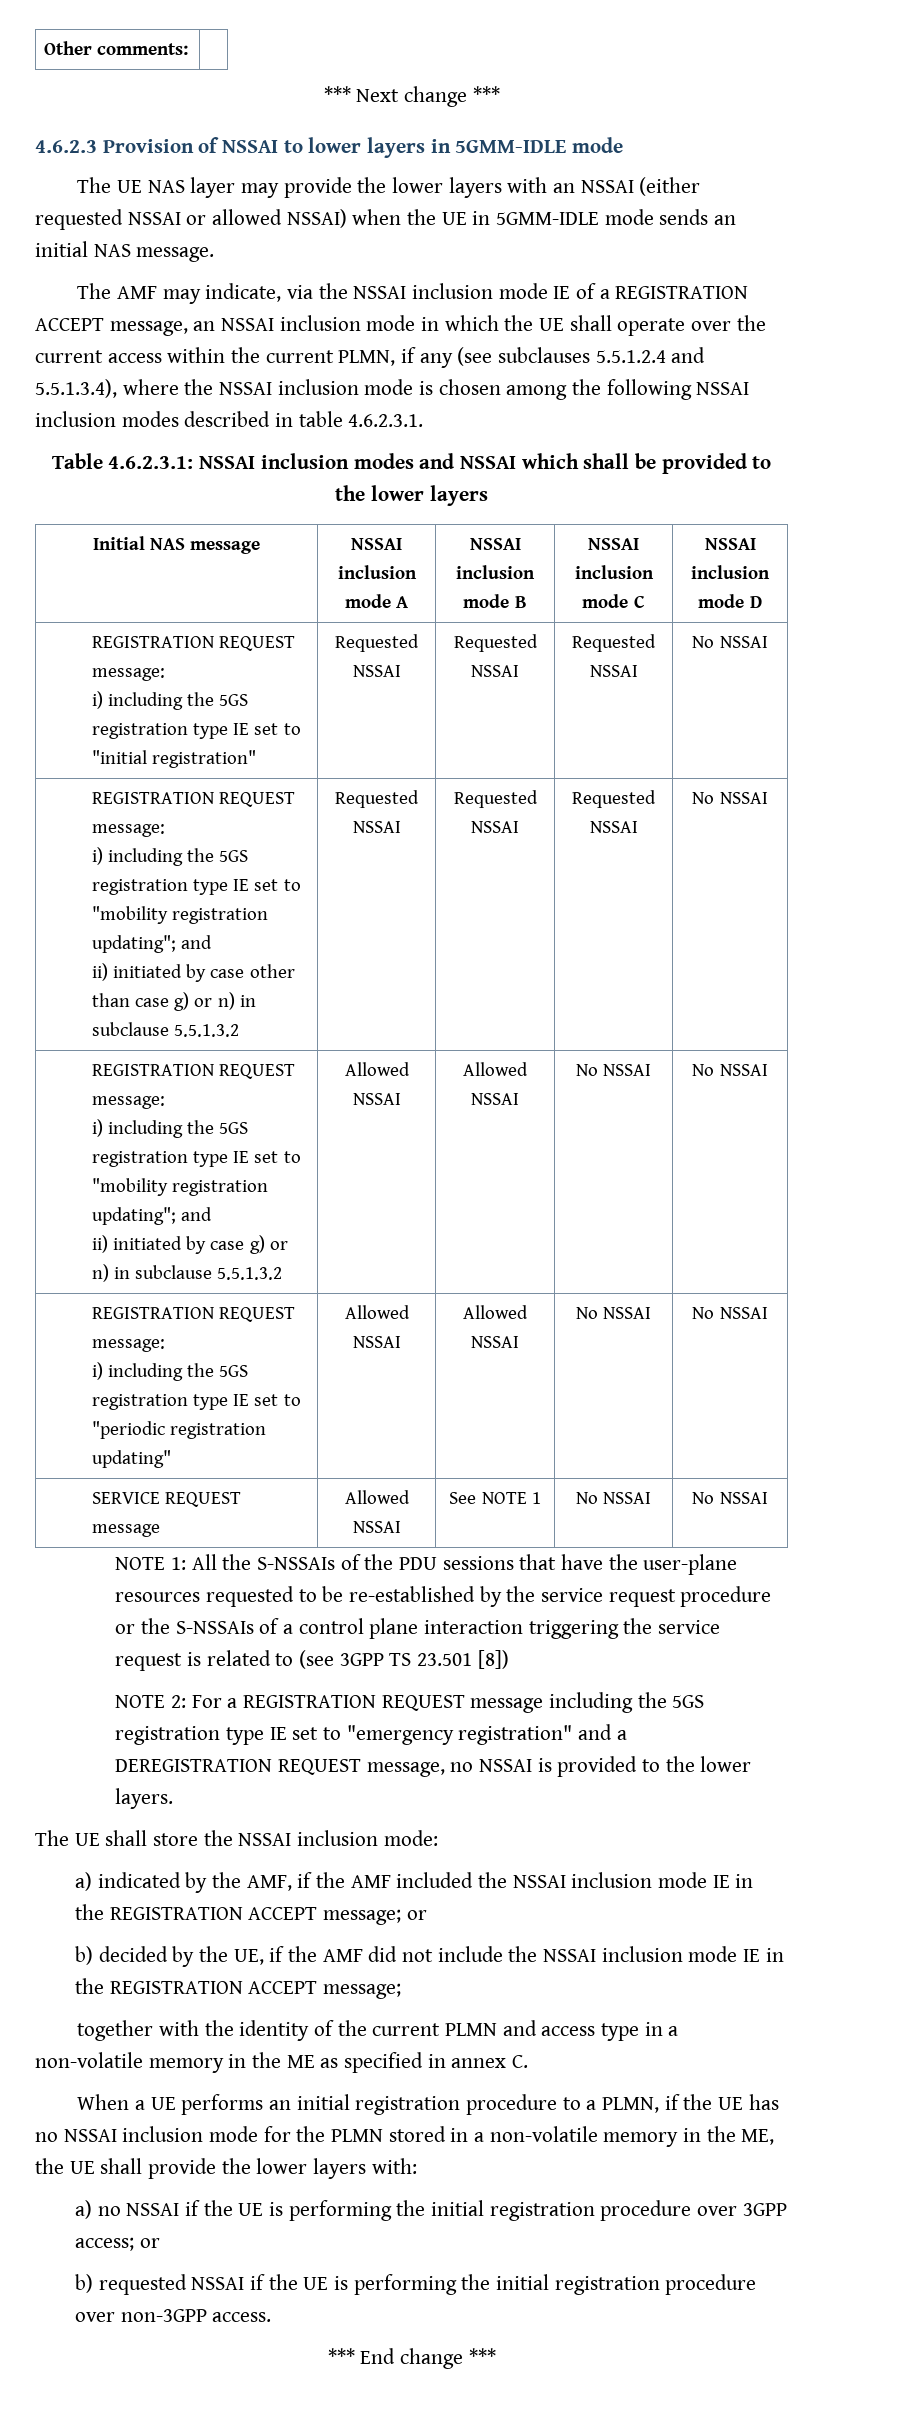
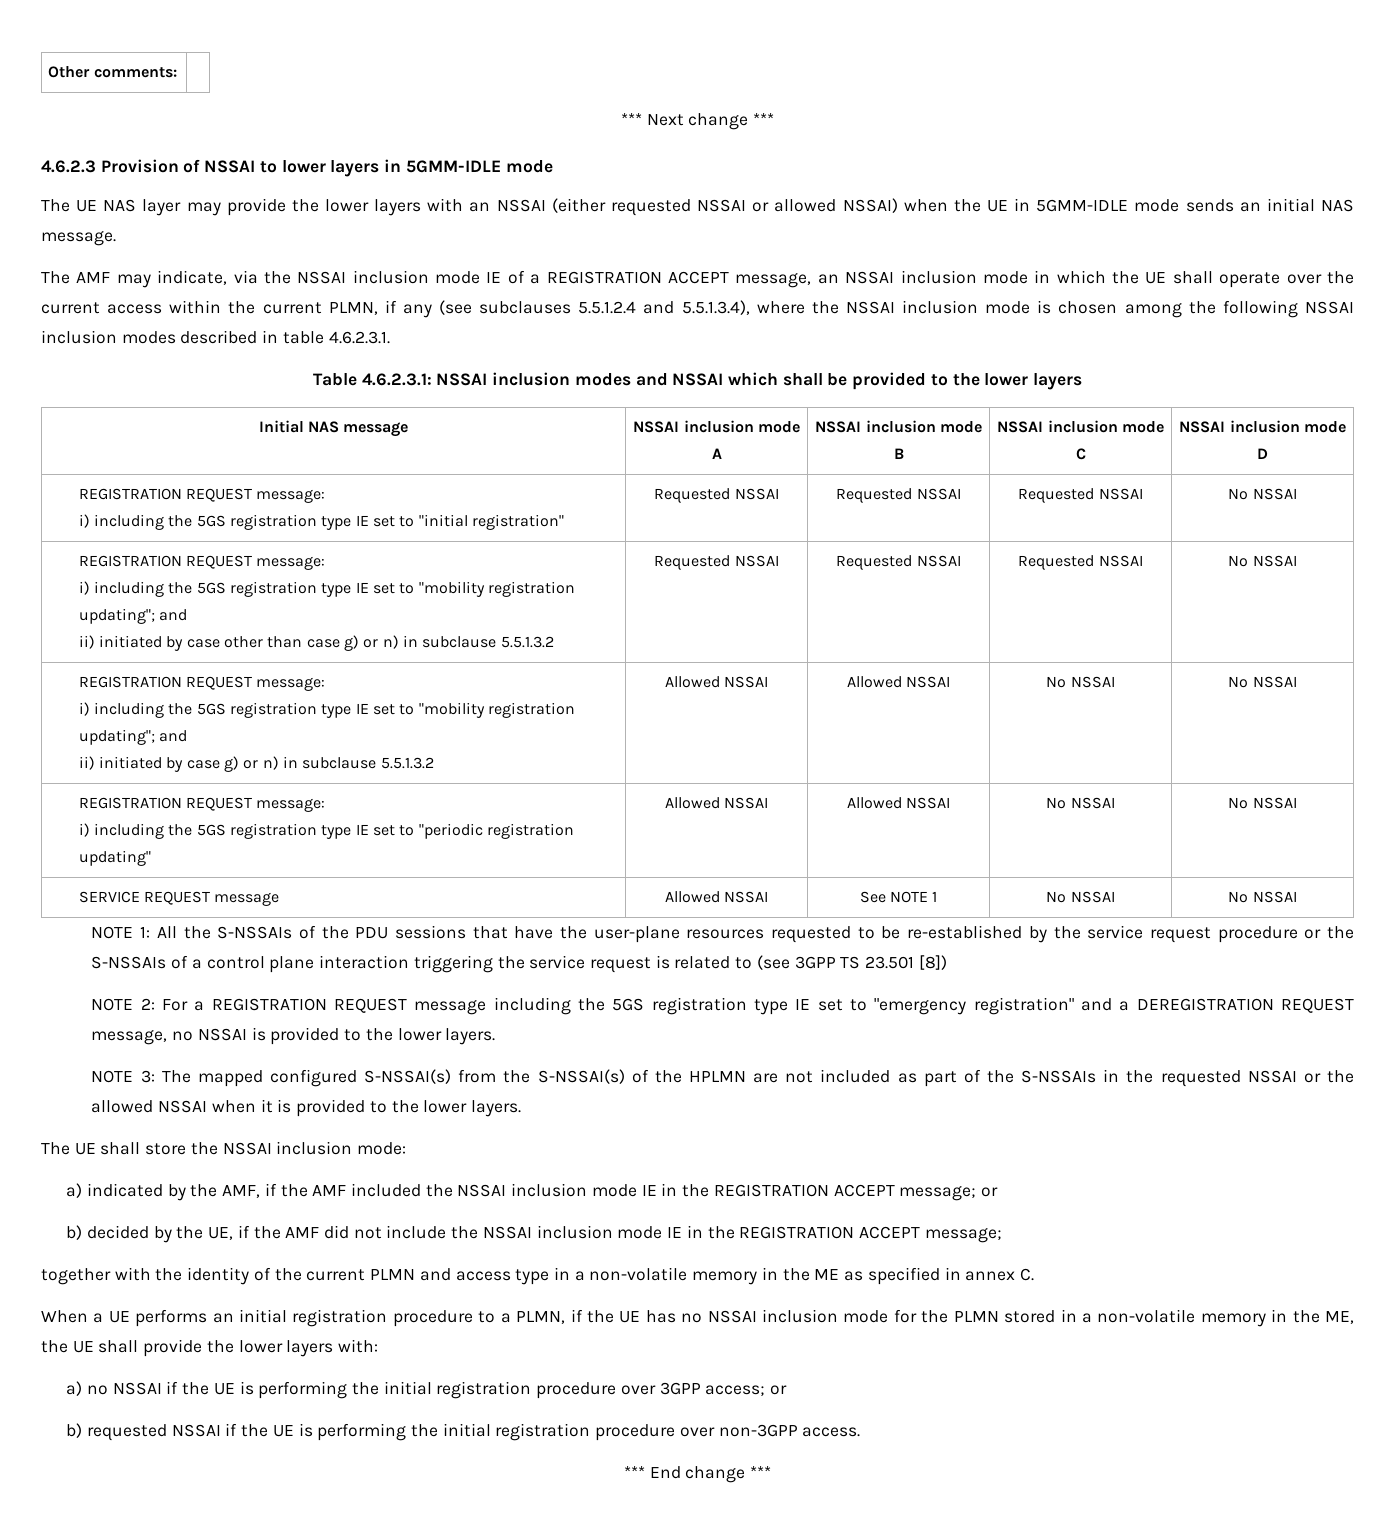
+ NOTE 3: The mapped configured S-NSSAI(s) from the S-NSSAI(s) of the HPLMN are not included as part of the S-NSSAIs in the requested NSSAI or the allowed NSSAI when it is provided to the lower layers.

